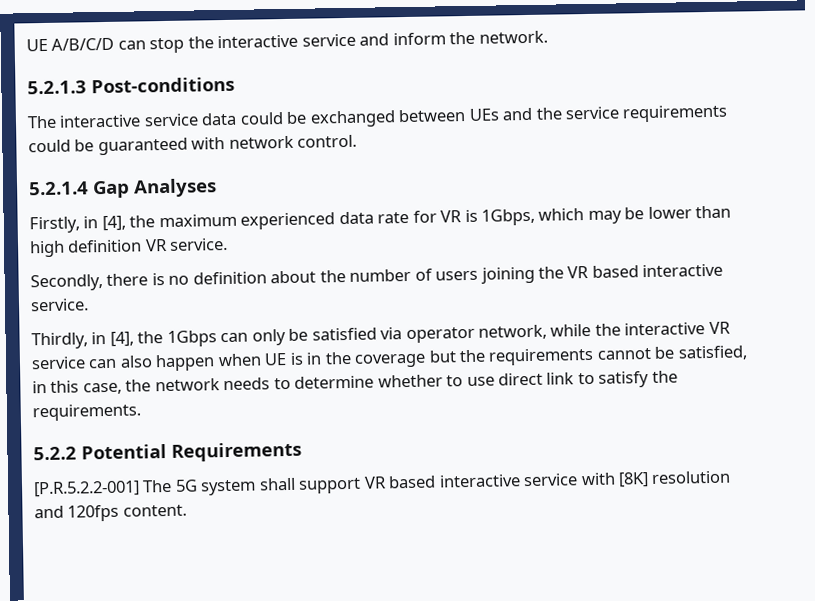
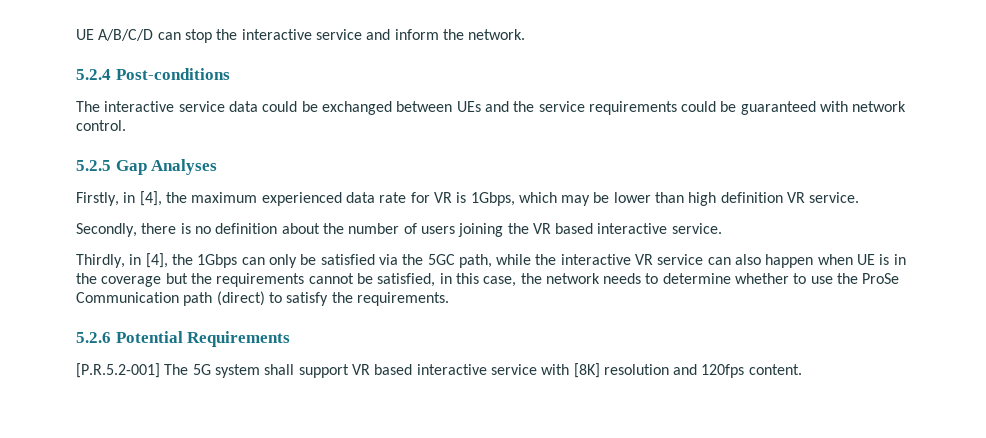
- 5.2.1.3 Post-conditions
+ 5.2.4 Post-conditions
- 5.2.1.4 Gap Analyses
+ 5.2.5 Gap Analyses
- Thirdly, in [4], the 1Gbps can only be satisfied via operator network, while the interactive VR service can also happen when UE is in the coverage but the requirements cannot be satisfied, in this case, the network needs to determine whether to use direct link to satisfy the requirements.
+ Thirdly, in [4], the 1Gbps can only be satisfied via the 5GC path, while the interactive VR service can also happen when UE is in the coverage but the requirements cannot be satisfied, in this case, the network needs to determine whether to use the ProSe Communication path (direct) to satisfy the requirements.
- 5.2.2 Potential Requirements
+ 5.2.6 Potential Requirements
- [P.R.5.2.2-001] The 5G system shall support VR based interactive service with [8K] resolution and 120fps content.
+ [P.R.5.2-001] The 5G system shall support VR based interactive service with [8K] resolution and 120fps content.

